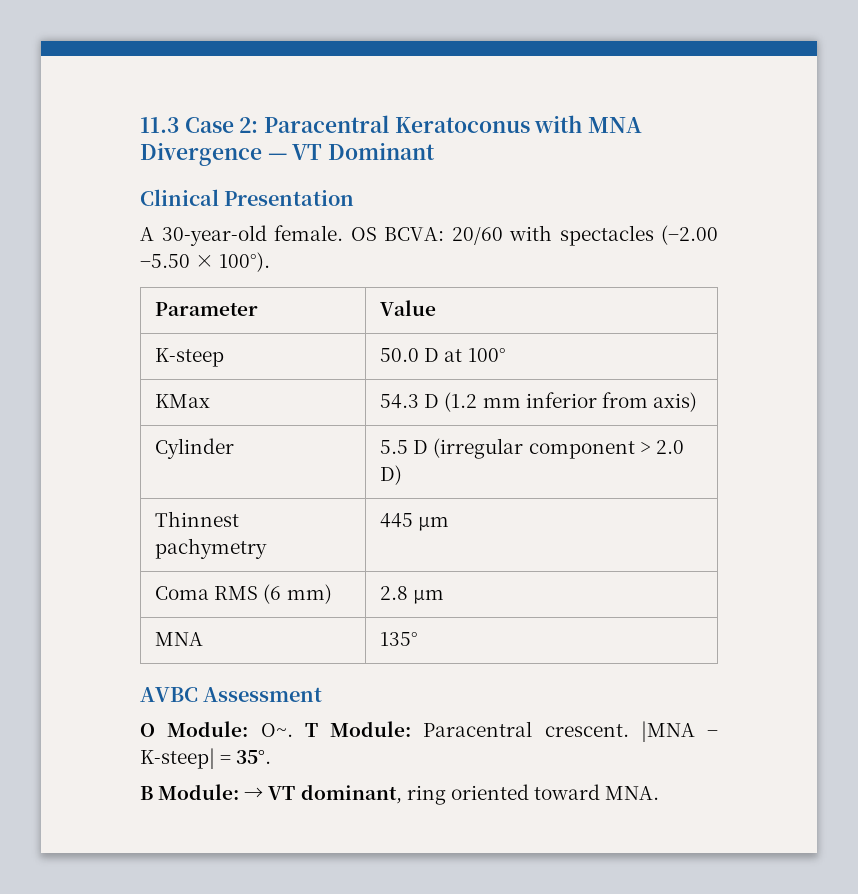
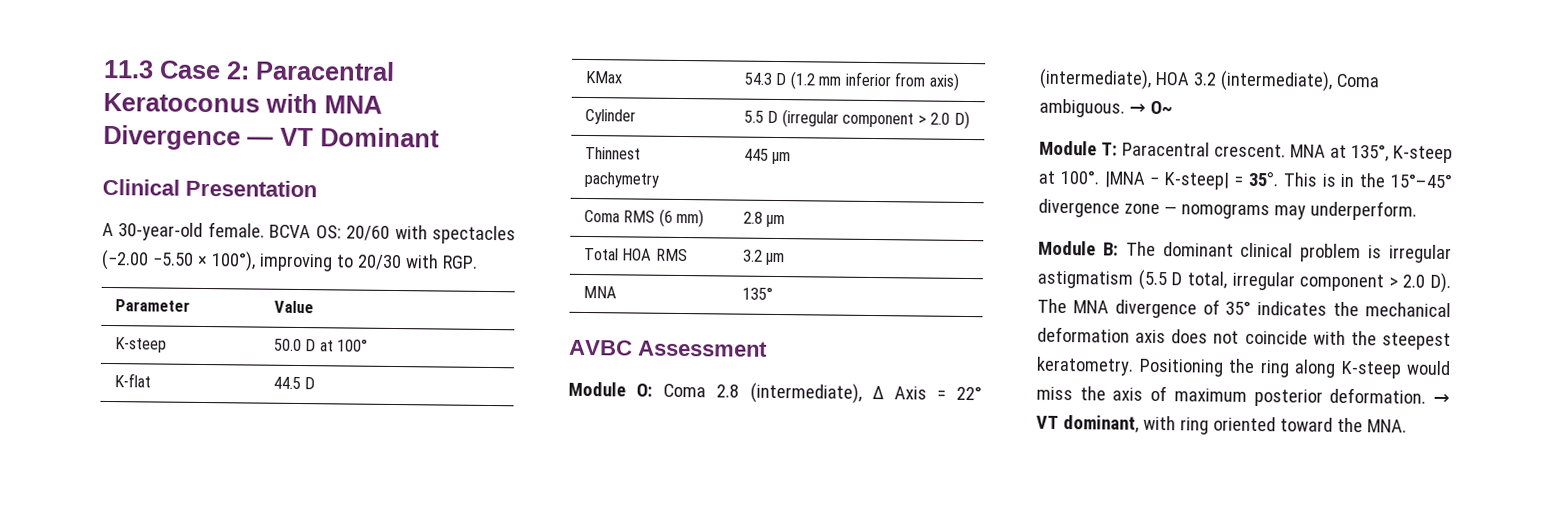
- OS BCVA: 20/60 with spectacles (−2.00 −5.50 × 100°).
+ BCVA OS: 20/60 with spectacles (−2.00 −5.50 × 100°), improving to 20/30 with RGP.
+ K-flat | 44.5 D
+ Total HOA RMS | 3.2 μm
- O Module: O~. T Module: Paracentral crescent.
+ Module O: Coma 2.8 (intermediate), Δ Axis = 22° (intermediate), HOA 3.2 (intermediate), Coma ambiguous. → O~
+ Module T: Paracentral crescent. MNA at 135°, K-steep at 100°.
- |MNA − K-steep| = 35°.
- B Module: → VT dominant, ring oriented toward MNA.
+ |MNA − K-steep| = 35°. This is in the 15°–45° divergence zone — nomograms may underperform.
+ Module B: The dominant clinical problem is irregular astigmatism (5.5 D total, irregular component > 2.0 D). The MNA divergence of 35° indicates the mechanical deformation axis does not coincide with the steepest keratometry. Positioning the ring along K-steep would miss the axis of maximum posterior deformation. → VT dominant, with ring oriented toward the MNA.

